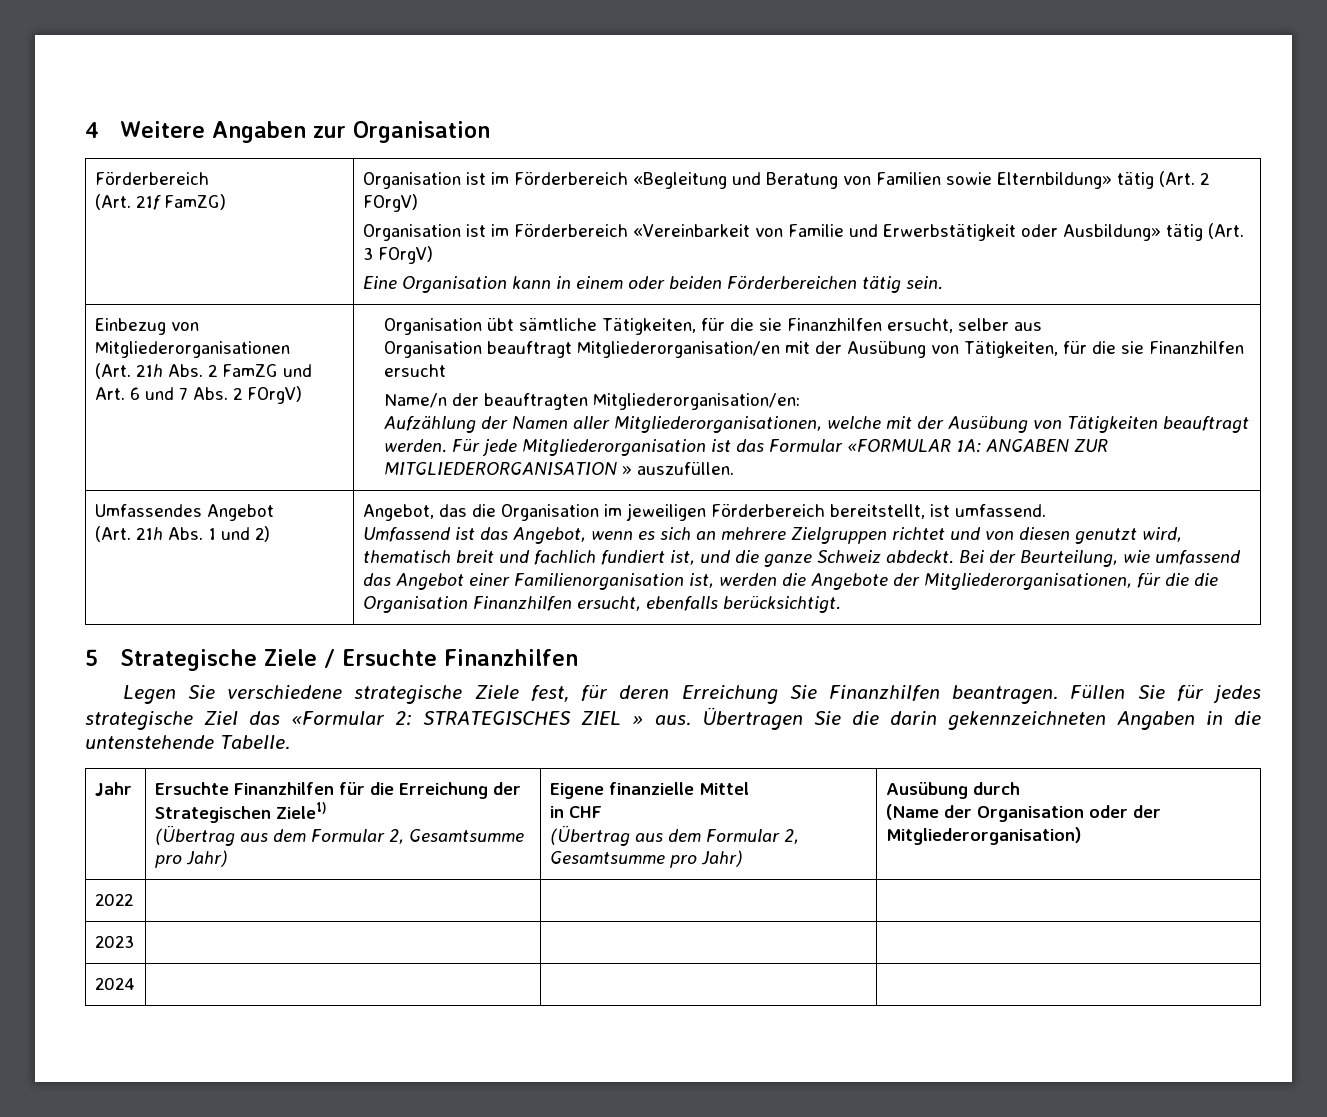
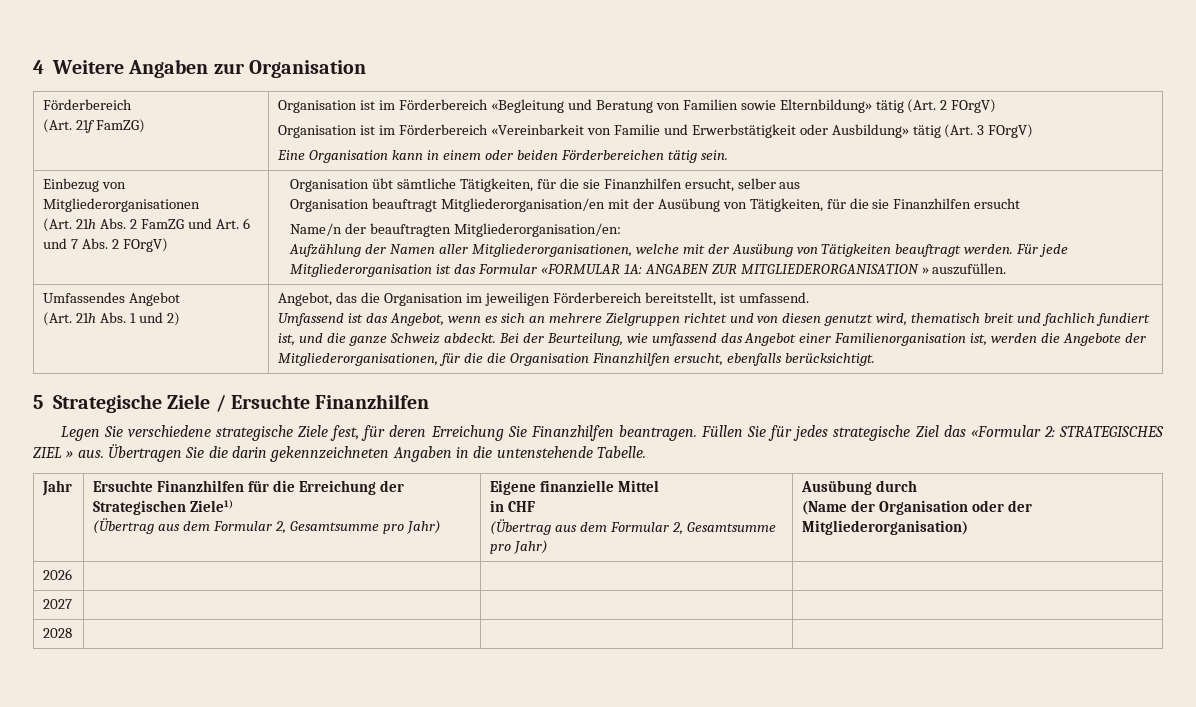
- 2022 | | |
- 2023 | | |
- 2024 | | |
+ 2026 | | |
+ 2027 | | |
+ 2028 | | |

